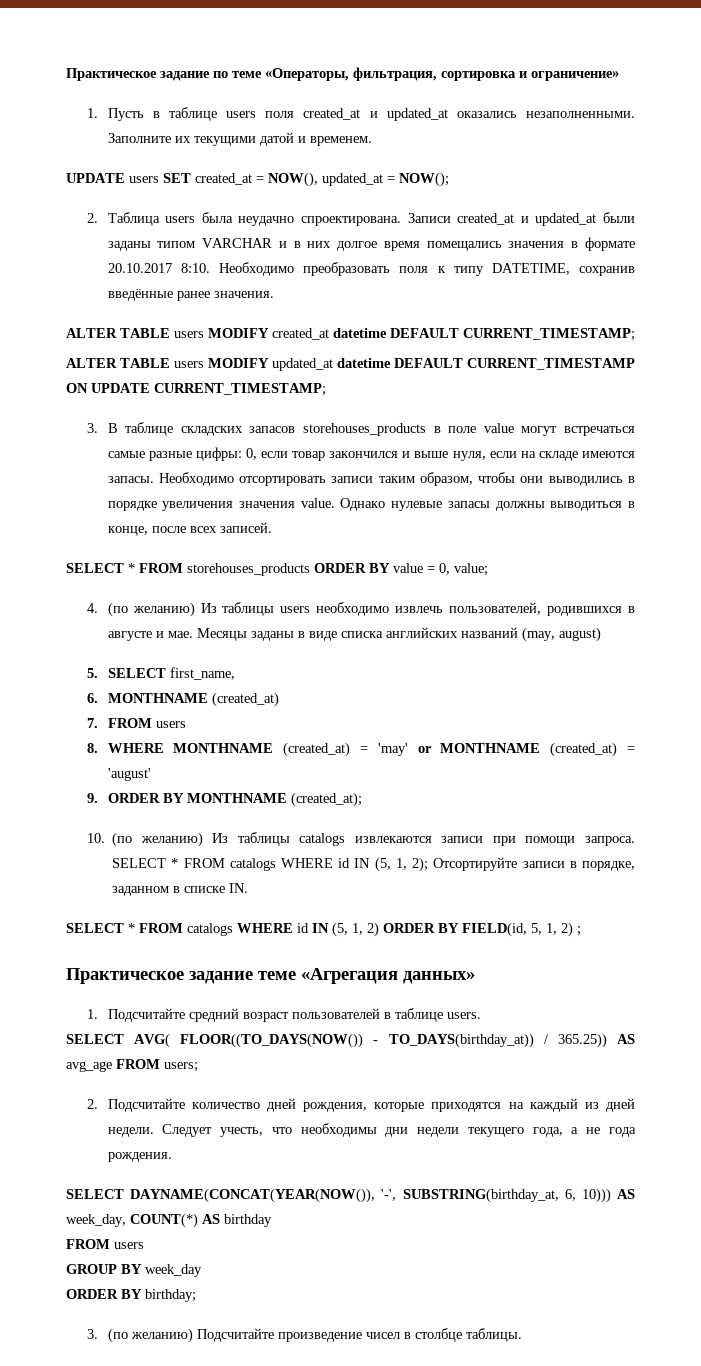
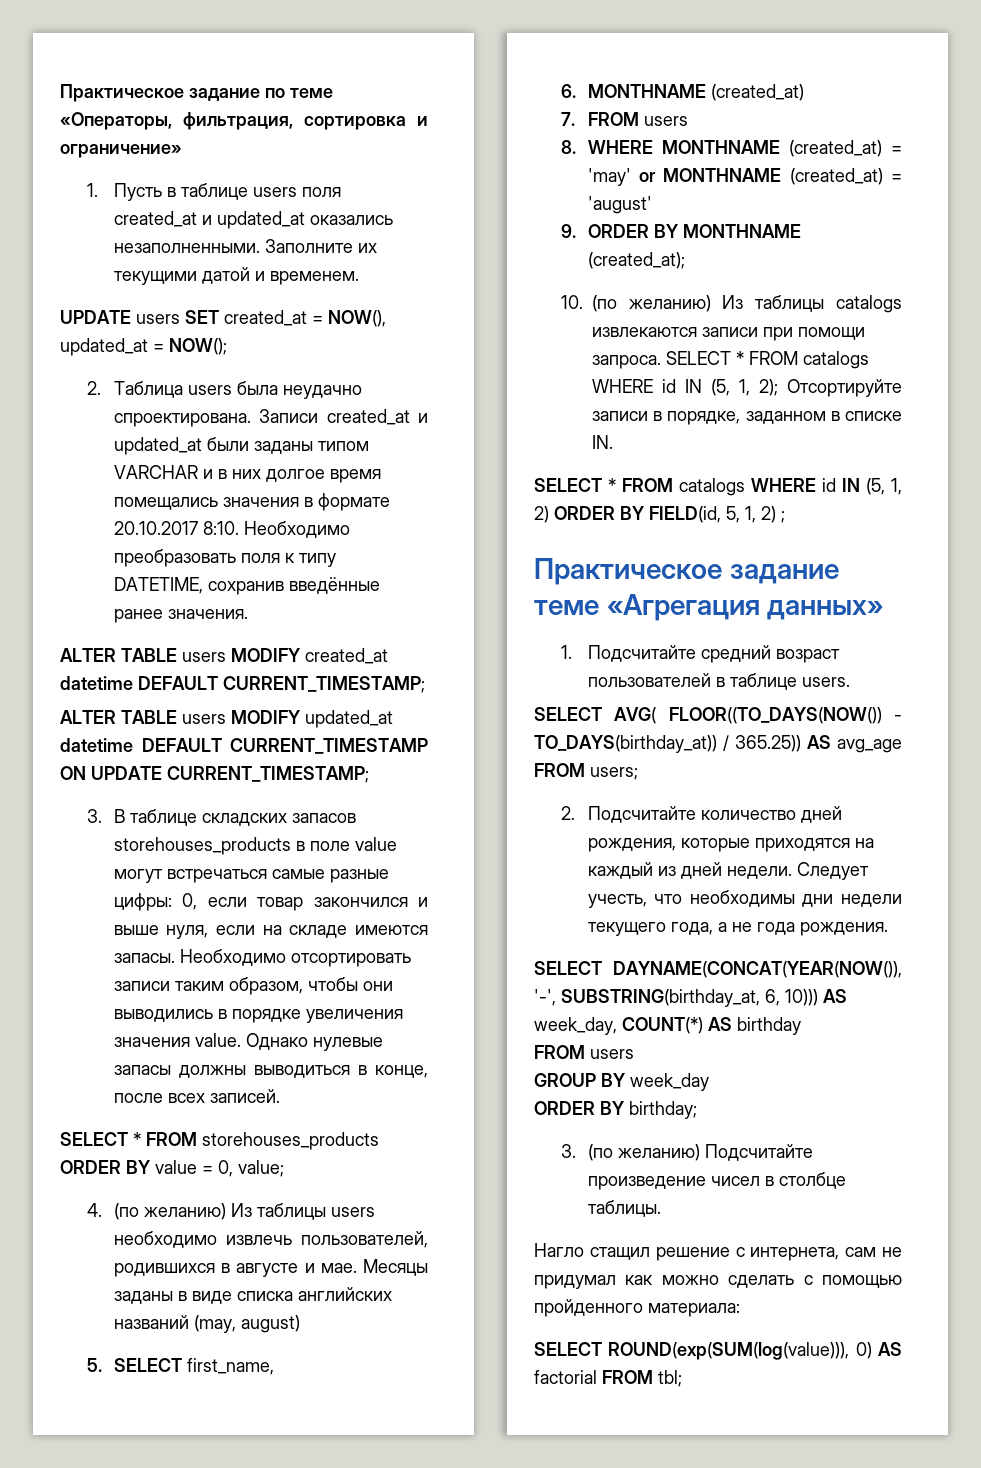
+ Нагло стащил решение с интернета, сам не придумал как можно сделать с помощью пройденного материала:
+ SELECT ROUND(exp(SUM(log(value))), 0) AS factorial FROM tbl;

